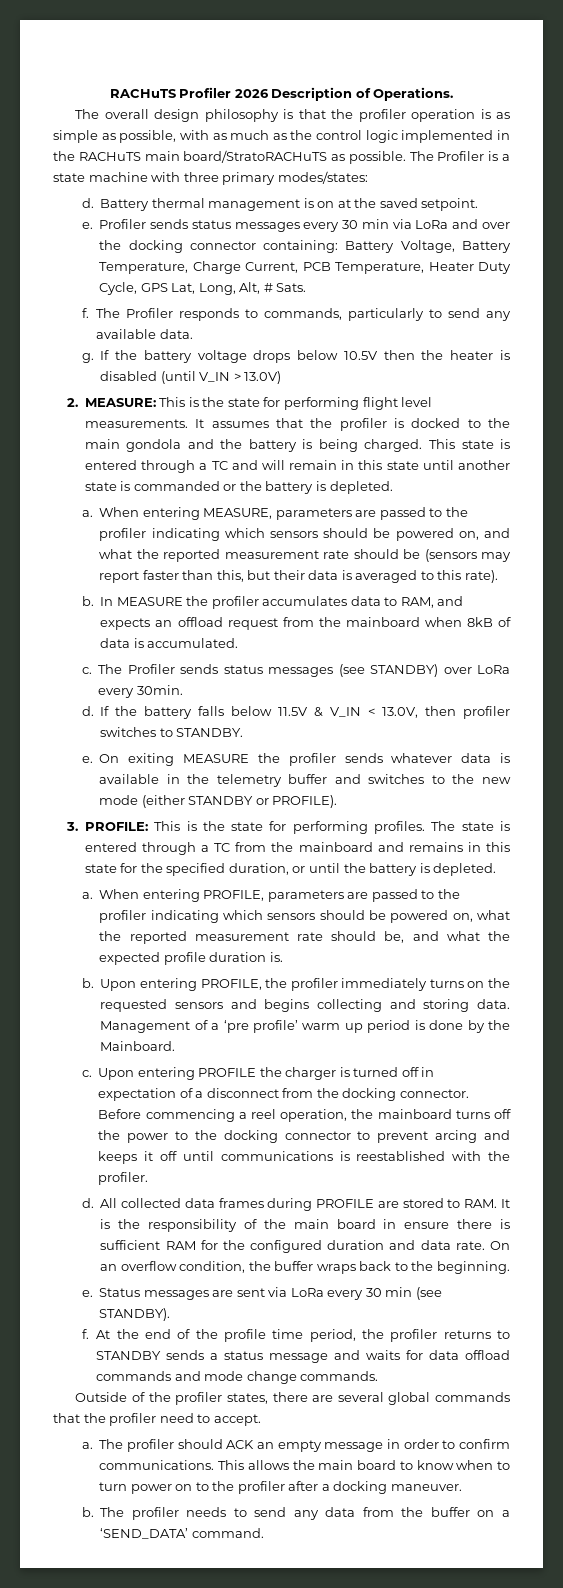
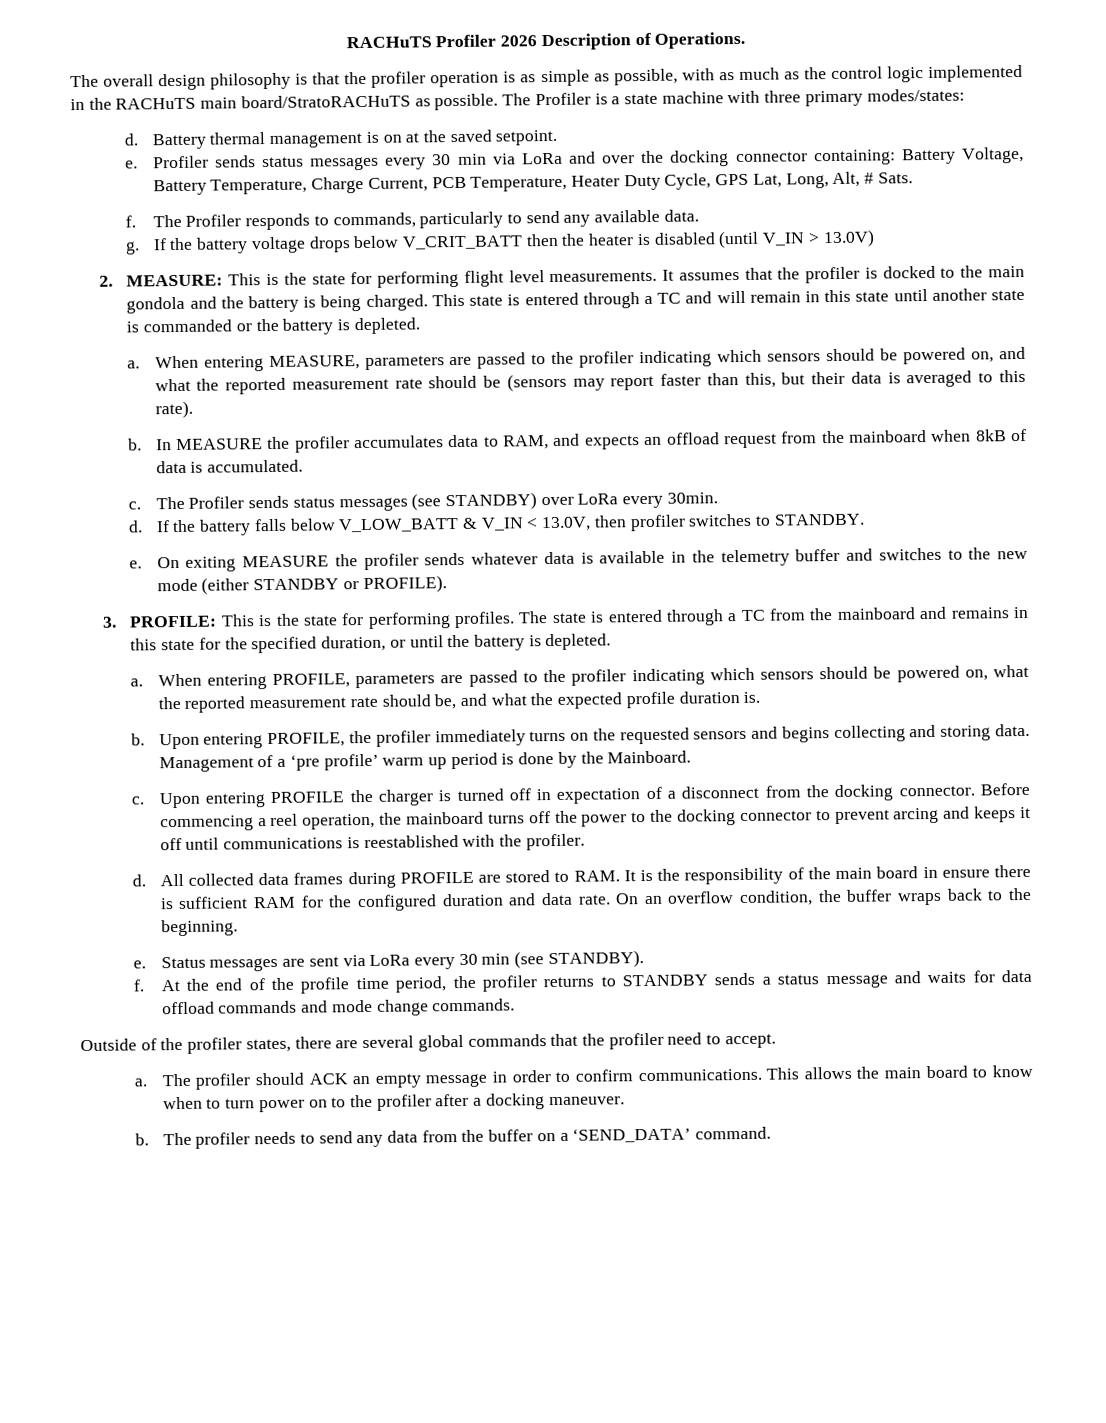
- If the battery voltage drops below 10.5V then the heater is disabled (until V_IN > 13.0V)
+ If the battery voltage drops below V_CRIT_BATT then the heater is disabled (until V_IN > 13.0V)
- If the battery falls below 11.5V & V_IN < 13.0V, then profiler switches to STANDBY.
+ If the battery falls below V_LOW_BATT & V_IN < 13.0V, then profiler switches to STANDBY.

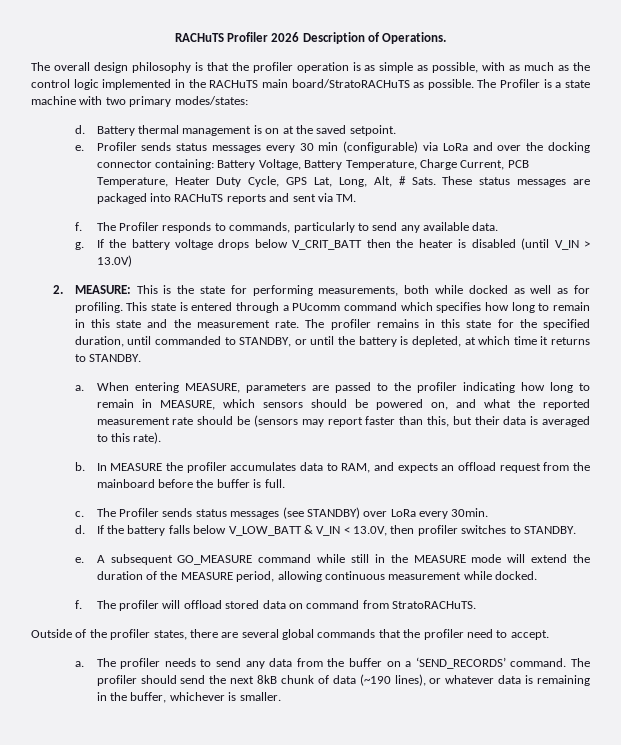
- The Profiler is a state machine with three primary modes/states:
+ The Profiler is a state machine with two primary modes/states:
- Profiler sends status messages every 30 min via LoRa and over the docking connector containing: Battery Voltage, Battery Temperature, Charge Current, PCB Temperature, Heater Duty Cycle, GPS Lat, Long, Alt, # Sats.
+ Profiler sends status messages every 30 min (configurable) via LoRa and over the docking connector containing: Battery Voltage, Battery Temperature, Charge Current, PCB Temperature, Heater Duty Cycle, GPS Lat, Long, Alt, # Sats. These status messages are packaged into RACHuTS reports and sent via TM.
- 2. MEASURE: This is the state for performing flight level measurements. It assumes that the profiler is docked to the main gondola and the battery is being charged.
+ 2. MEASURE: This is the state for performing measurements, both while docked as well as for profiling.
- This state is entered through a TC and will remain in this state until another state is commanded or the battery is depleted.
+ This state is entered through a PUcomm command which specifies how long to remain in this state and the measurement rate. The profiler remains in this state for the specified duration, until commanded to STANDBY, or until the battery is depleted, at which time it returns to STANDBY.
- When entering MEASURE, parameters are passed to the profiler indicating which sensors should be powered on, and what the reported measurement rate should be (sensors may report faster than this, but their data is averaged to this rate).
+ When entering MEASURE, parameters are passed to the profiler indicating how long to remain in MEASURE, which sensors should be powered on, and what the reported measurement rate should be (sensors may report faster than this, but their data is averaged to this rate).
- In MEASURE the profiler accumulates data to RAM, and expects an offload request from the mainboard when 8kB of data is accumulated.
+ In MEASURE the profiler accumulates data to RAM, and expects an offload request from the mainboard before the buffer is full.
- On exiting MEASURE the profiler sends whatever data is available in the telemetry buffer and switches to the new mode (either STANDBY or PROFILE).
- 3. PROFILE: This is the state for performing profiles. The state is entered through a TC from the mainboard and remains in this state for the specified duration, or until the battery is depleted.
- a. When entering PROFILE, parameters are passed to the profiler indicating which sensors should be powered on, what the reported measurement rate should be, and what the expected profile duration is.
- b. Upon entering PROFILE, the profiler immediately turns on the requested sensors and begins collecting and storing data. Management of a ‘pre profile’ warm up period is done by the Mainboard.
- c. Upon entering PROFILE the charger is turned off in expectation of a disconnect from the docking connector. Before commencing a reel operation, the mainboard turns off the power to the docking connector to prevent arcing and keeps it off until communications is reestablished with the profiler.
- d. All collected data frames during PROFILE are stored to RAM. It is the responsibility of the main board in ensure there is sufficient RAM for the configured duration and data rate. On an overflow condition, the buffer wraps back to the beginning.
- e. Status messages are sent via LoRa every 30 min (see STANDBY).
- f. At the end of the profile time period, the profiler returns to STANDBY sends a status message and waits for data offload commands and mode change commands.
+ A subsequent GO_MEASURE command while still in the MEASURE mode will extend the duration of the MEASURE period, allowing continuous measurement while docked.
+ f. The profiler will offload stored data on command from StratoRACHuTS.
- The profiler should ACK an empty message in order to confirm communications. This allows the main board to know when to turn power on to the profiler after a docking maneuver.
- b. The profiler needs to send any data from the buffer on a ‘SEND_DATA’ command.
+ The profiler needs to send any data from the buffer on a ‘SEND_RECORDS’ command. The profiler should send the next 8kB chunk of data (~190 lines), or whatever data is remaining in the buffer, whichever is smaller.

